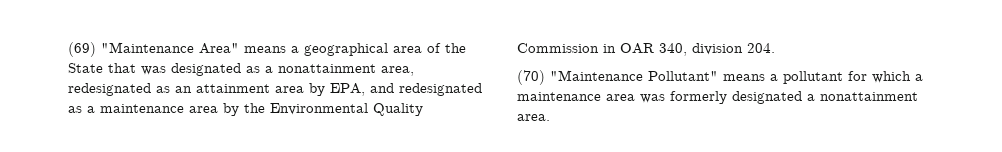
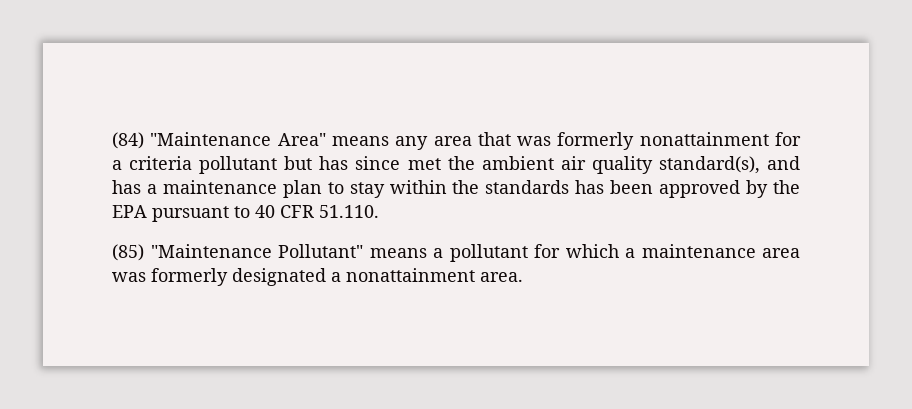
- (69) "Maintenance Area" means a geographical area of the State that was designated as a nonattainment area, redesignated as an attainment area by EPA, and redesignated as a maintenance area by the Environmental Quality Commission in OAR 340, division 204.
- (70) "Maintenance Pollutant" means a pollutant for which a maintenance area was formerly designated a nonattainment area.
+ (84) "Maintenance Area" means any area that was formerly nonattainment for a criteria pollutant but has since met the ambient air quality standard(s), and has a maintenance plan to stay within the standards has been approved by the EPA pursuant to 40 CFR 51.110.
+ (85) "Maintenance Pollutant" means a pollutant for which a maintenance area was formerly designated a nonattainment area.

